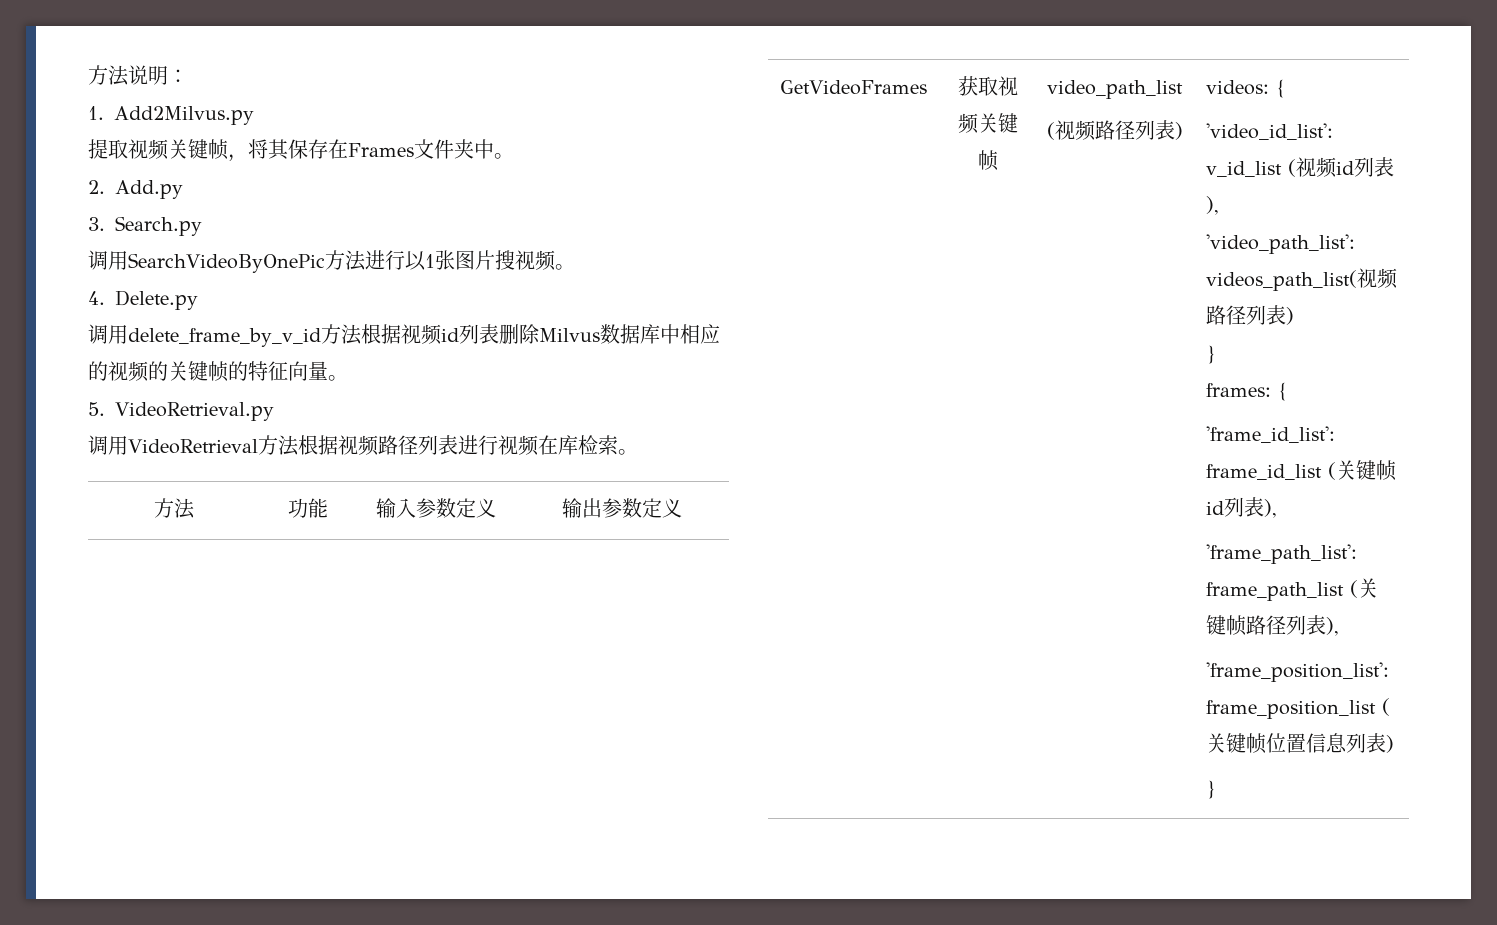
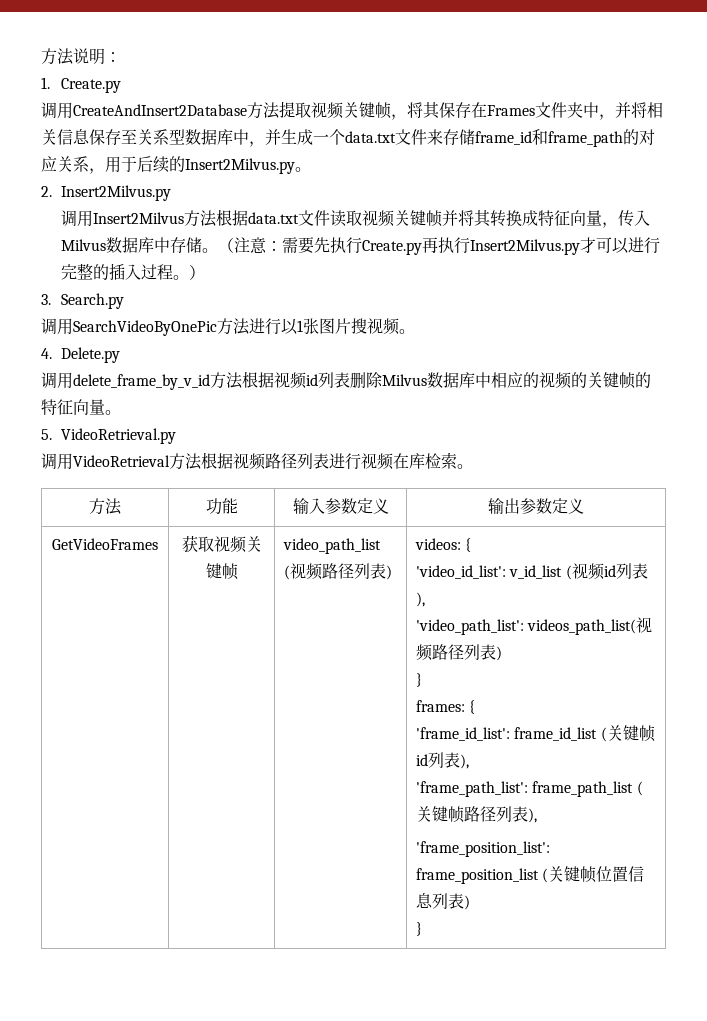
- 1. Add2Milvus.py
- 提取视频关键帧，将其保存在Frames文件夹中。
- 2. Add.py
+ 1. Create.py
+ 调用CreateAndInsert2Database方法提取视频关键帧，将其保存在Frames文件夹中，并将相关信息保存至关系型数据库中，并生成一个data.txt文件来存储frame_id和frame_path的对应关系，用于后续的Insert2Milvus.py。
+ 2. Insert2Milvus.py
+ 调用Insert2Milvus方法根据data.txt文件读取视频关键帧并将其转换成特征向量，传入Milvus数据库中存储。（注意：需要先执行Create.py再执行Insert2Milvus.py才可以进行完整的插入过程。）

